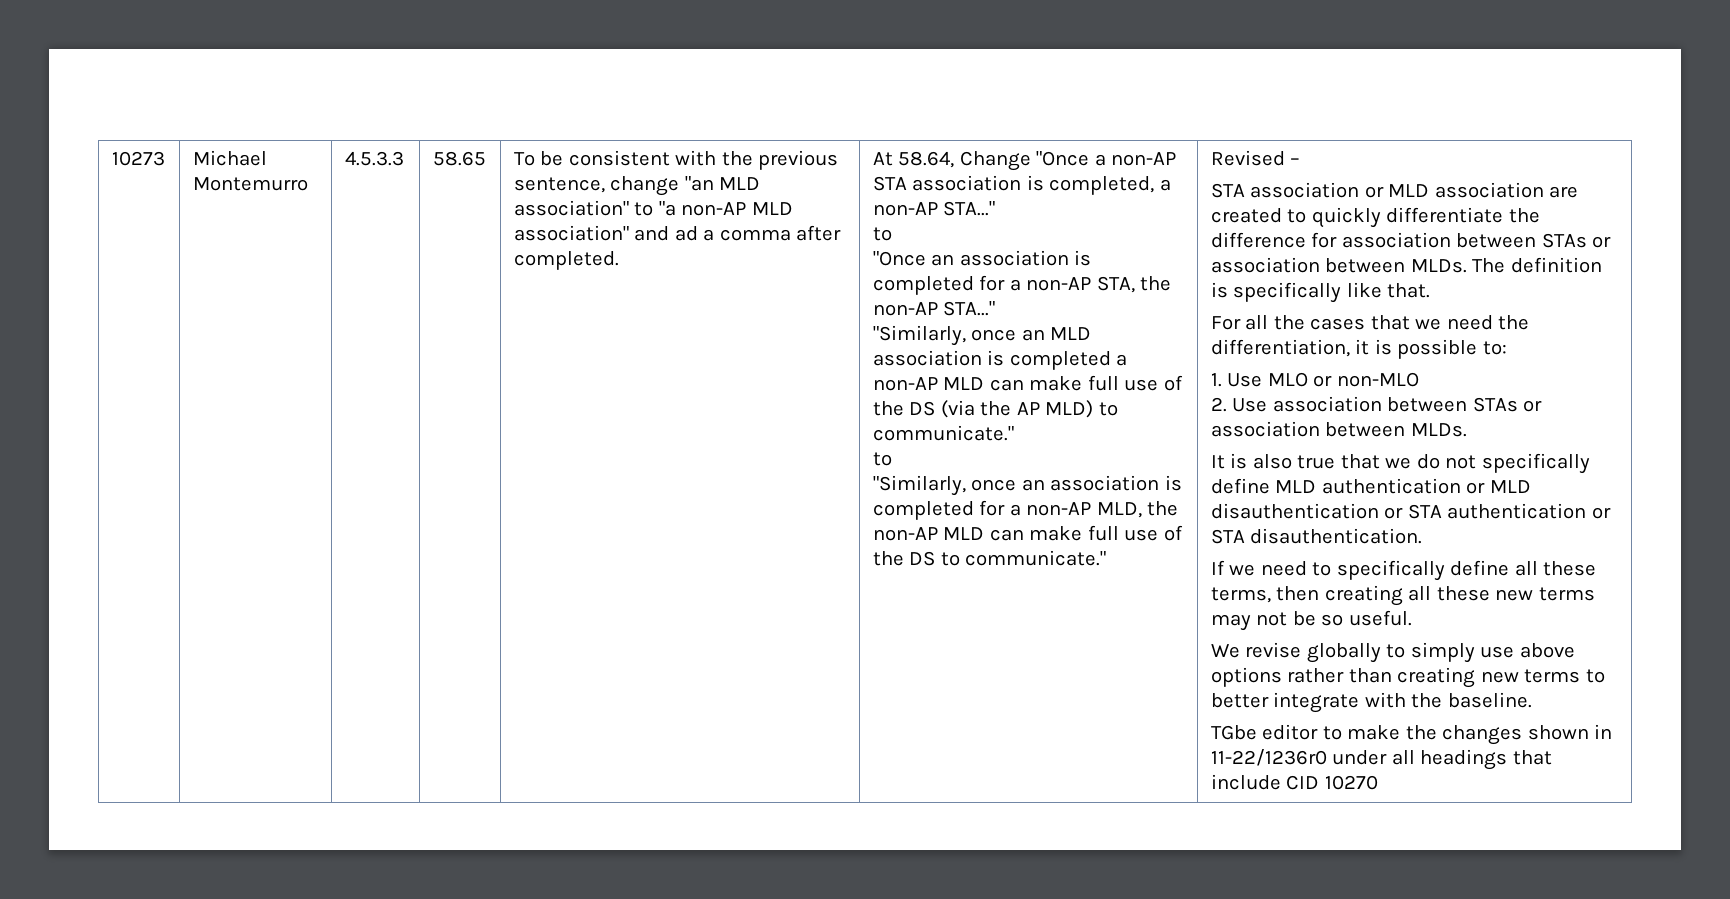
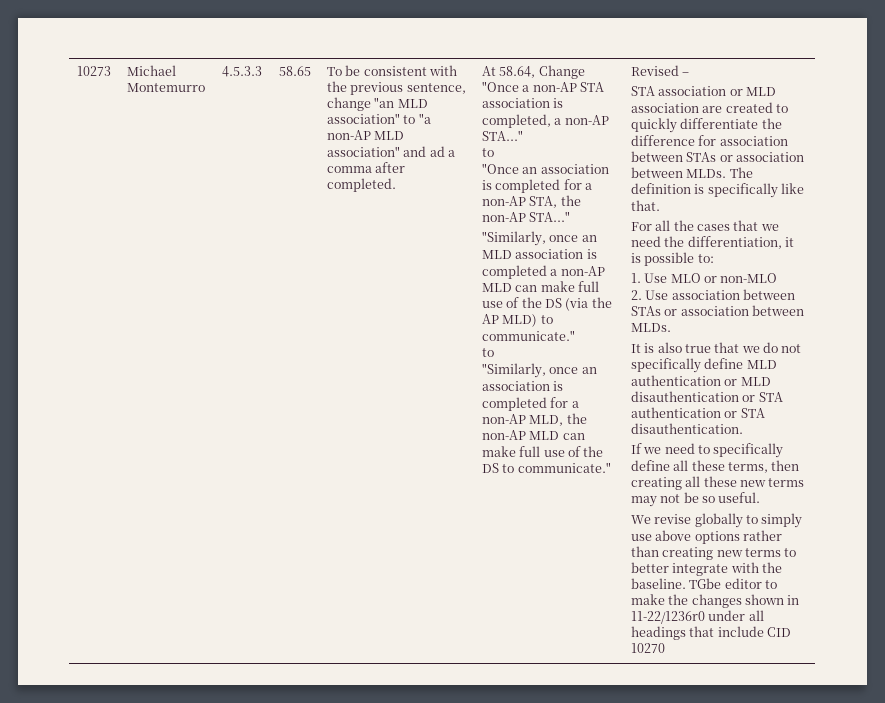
- We revise globally to simply use above options rather than creating new terms to better integrate with the baseline.
- TGbe editor to make the changes shown in 11-22/1236r0 under all headings that include CID 10270
+ We revise globally to simply use above options rather than creating new terms to better integrate with the baseline. TGbe editor to make the changes shown in 11-22/1236r0 under all headings that include CID 10270

